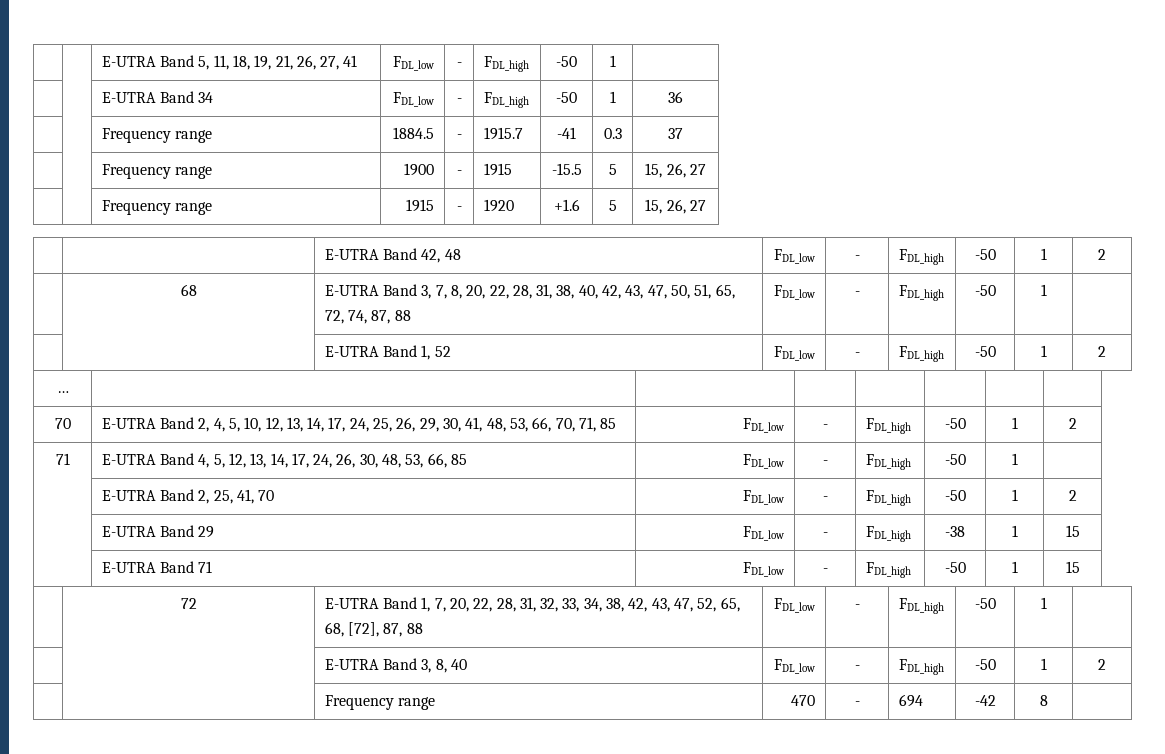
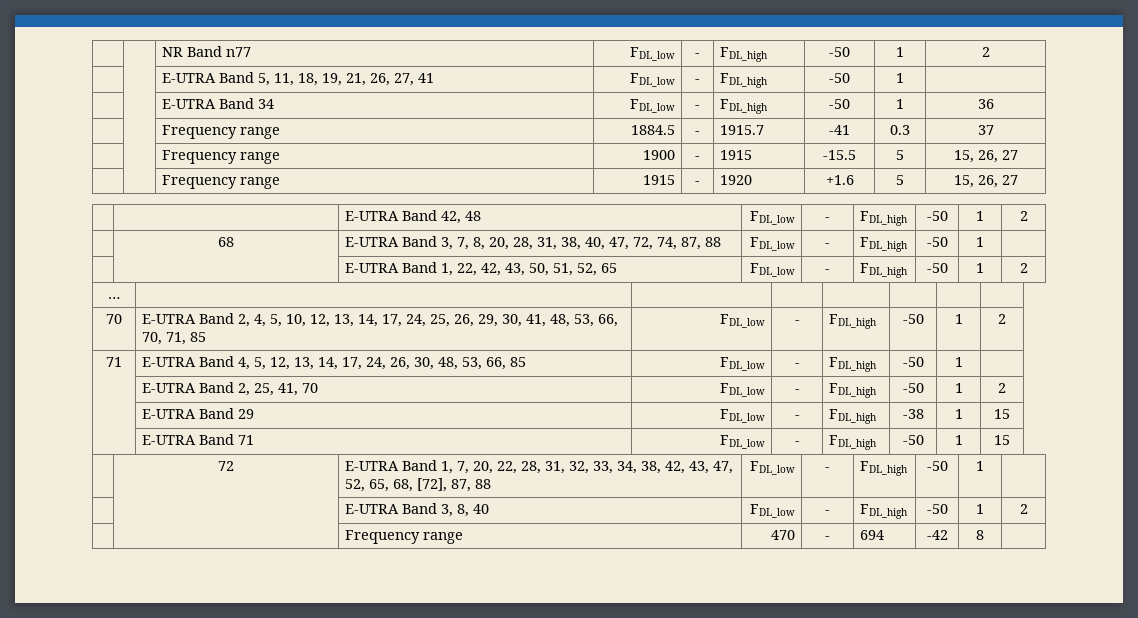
+ | | NR Band n77 | FDL_low | - | FDL_high | -50 | 1 | 2
- | 68 | E-UTRA Band 3, 7, 8, 20, 22, 28, 31, 38, 40, 42, 43, 47, 50, 51, 65, 72, 74, 87, 88 | FDL_low | - | FDL_high | -50 | 1 |
+ | 68 | E-UTRA Band 3, 7, 8, 20, 28, 31, 38, 40, 47, 72, 74, 87, 88 | FDL_low | - | FDL_high | -50 | 1 |
- | | E-UTRA Band 1, 52 | FDL_low | - | FDL_high | -50 | 1 | 2
+ | | E-UTRA Band 1, 22, 42, 43, 50, 51, 52, 65 | FDL_low | - | FDL_high | -50 | 1 | 2

